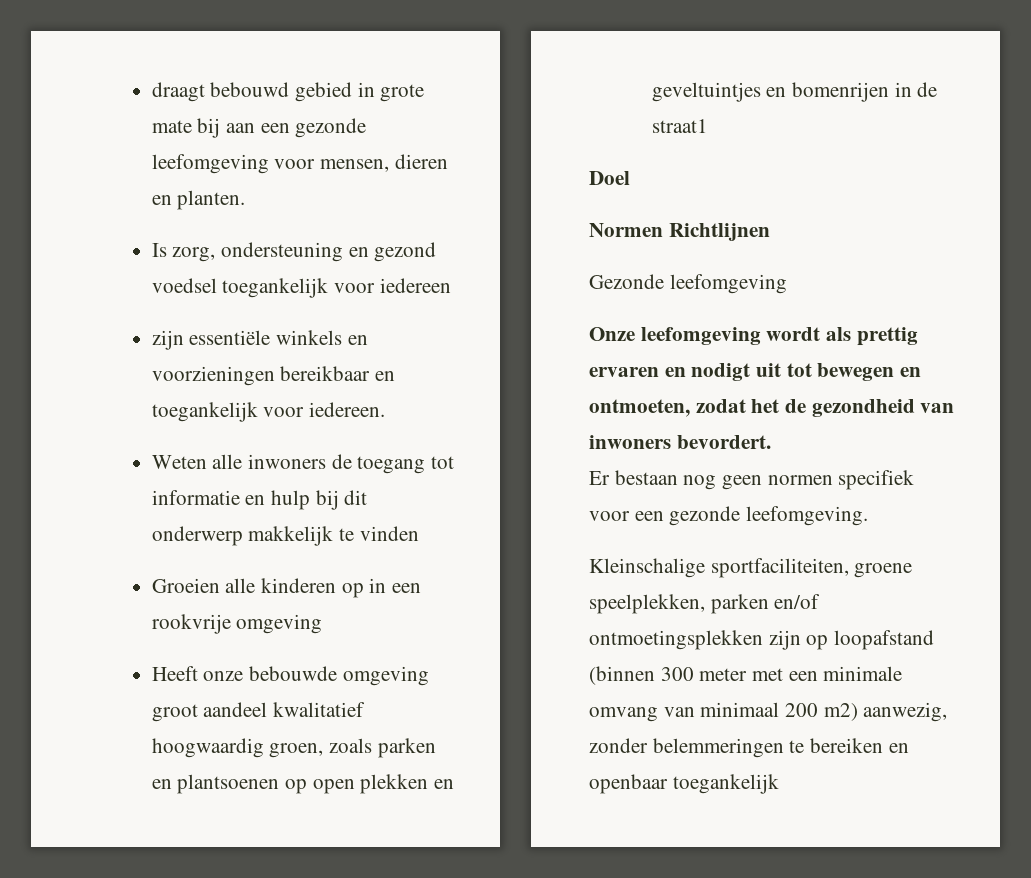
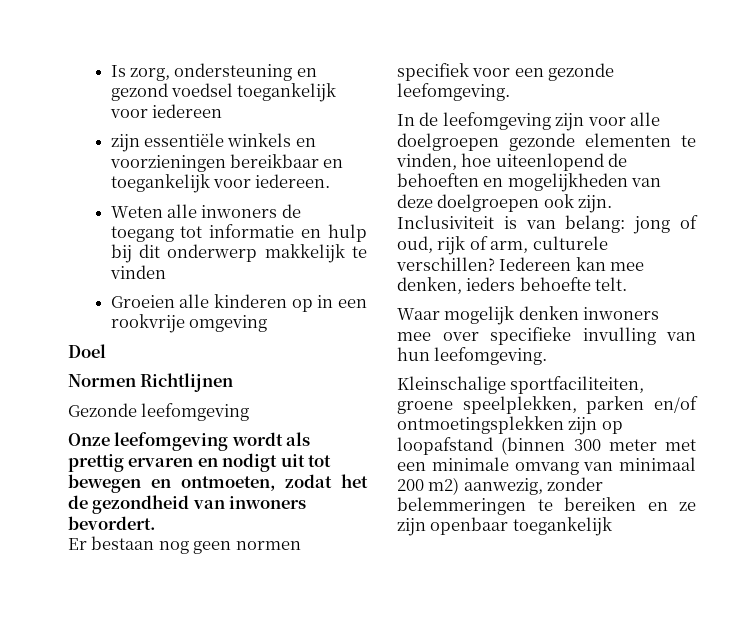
- draagt bebouwd gebied in grote mate bij aan een gezonde leefomgeving voor mensen, dieren en planten.
- Heeft onze bebouwde omgeving groot aandeel kwalitatief hoogwaardig groen, zoals parken en plantsoenen op open plekken en geveltuintjes en bomenrijen in de straat1
+ In de leefomgeving zijn voor alle doelgroepen gezonde elementen te vinden, hoe uiteenlopend de behoeften en mogelijkheden van deze doelgroepen ook zijn. Inclusiviteit is van belang: jong of oud, rijk of arm, culturele verschillen? Iedereen kan mee denken, ieders behoefte telt.
+ Waar mogelijk denken inwoners mee over specifieke invulling van hun leefomgeving.
- Kleinschalige sportfaciliteiten, groene speelplekken, parken en/of ontmoetingsplekken zijn op loopafstand (binnen 300 meter met een minimale omvang van minimaal 200 m2) aanwezig, zonder belemmeringen te bereiken en openbaar toegankelijk
+ Kleinschalige sportfaciliteiten, groene speelplekken, parken en/of ontmoetingsplekken zijn op loopafstand (binnen 300 meter met een minimale omvang van minimaal 200 m2) aanwezig, zonder belemmeringen te bereiken en ze zijn openbaar toegankelijk

